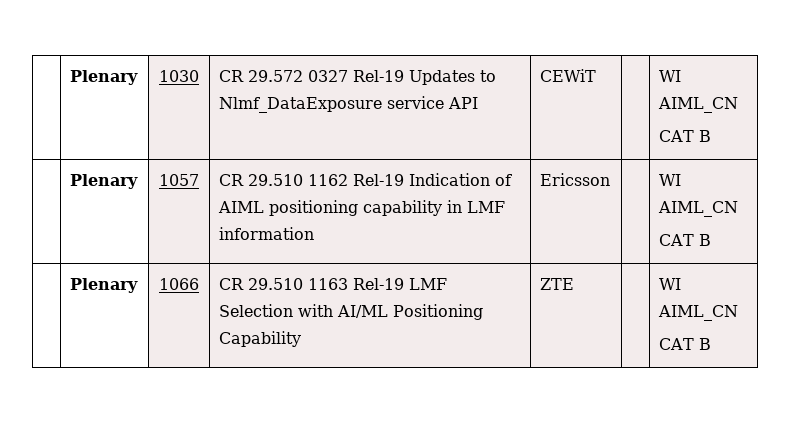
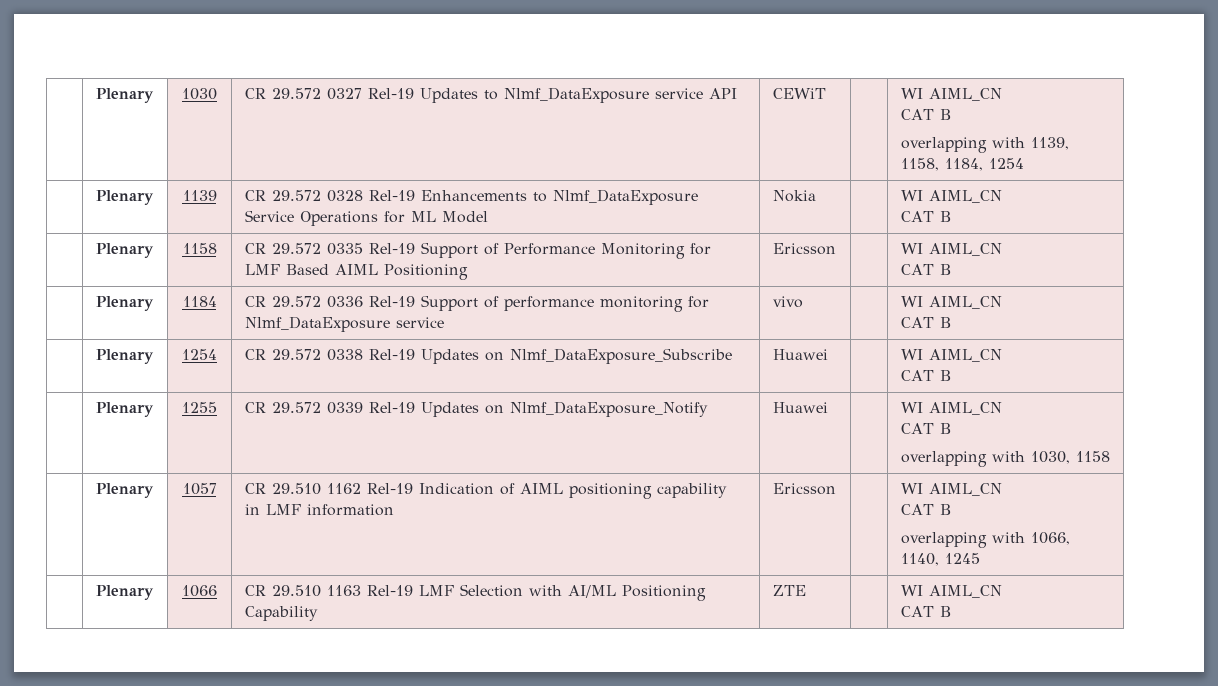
  | Plenary | 1030 | CR 29.572 0327 Rel-19 Updates to Nlmf_DataExposure service API | CEWiT | | WI AIML_CN
  CAT B
+ overlapping with 1139, 1158, 1184, 1254
+ | Plenary | 1139 | CR 29.572 0328 Rel-19 Enhancements to Nlmf_DataExposure Service Operations for ML Model | Nokia | | WI AIML_CN
+ CAT B
+ | Plenary | 1158 | CR 29.572 0335 Rel-19 Support of Performance Monitoring for LMF Based AIML Positioning | Ericsson | | WI AIML_CN
+ CAT B
+ | Plenary | 1184 | CR 29.572 0336 Rel-19 Support of performance monitoring for Nlmf_DataExposure service | vivo | | WI AIML_CN
+ CAT B
+ | Plenary | 1254 | CR 29.572 0338 Rel-19 Updates on Nlmf_DataExposure_Subscribe | Huawei | | WI AIML_CN
+ CAT B
+ | Plenary | 1255 | CR 29.572 0339 Rel-19 Updates on Nlmf_DataExposure_Notify | Huawei | | WI AIML_CN
+ CAT B
+ overlapping with 1030, 1158
  | Plenary | 1057 | CR 29.510 1162 Rel-19 Indication of AIML positioning capability in LMF information | Ericsson | | WI AIML_CN
  CAT B
+ overlapping with 1066, 1140, 1245

